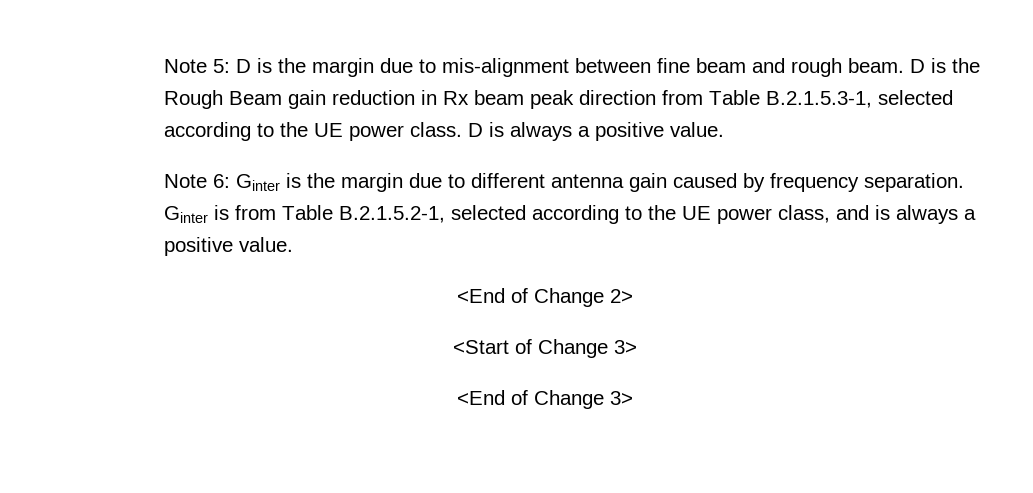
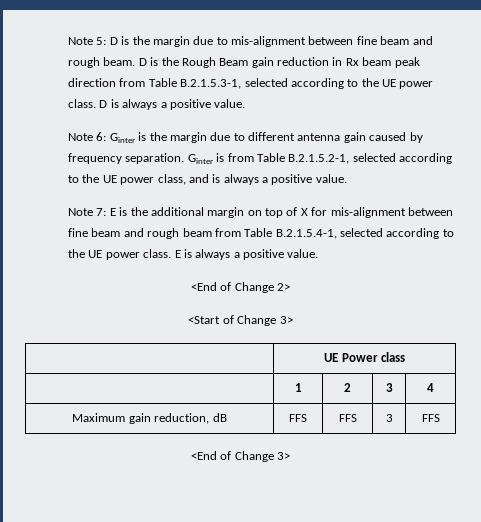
+ Note 7: E is the additional margin on top of X for mis-alignment between fine beam and rough beam from Table B.2.1.5.4-1, selected according to the UE power class. E is always a positive value.
+ | UE Power class
+ | 1 | 2 | 3 | 4
+ Maximum gain reduction, dB | FFS | FFS | 3 | FFS

